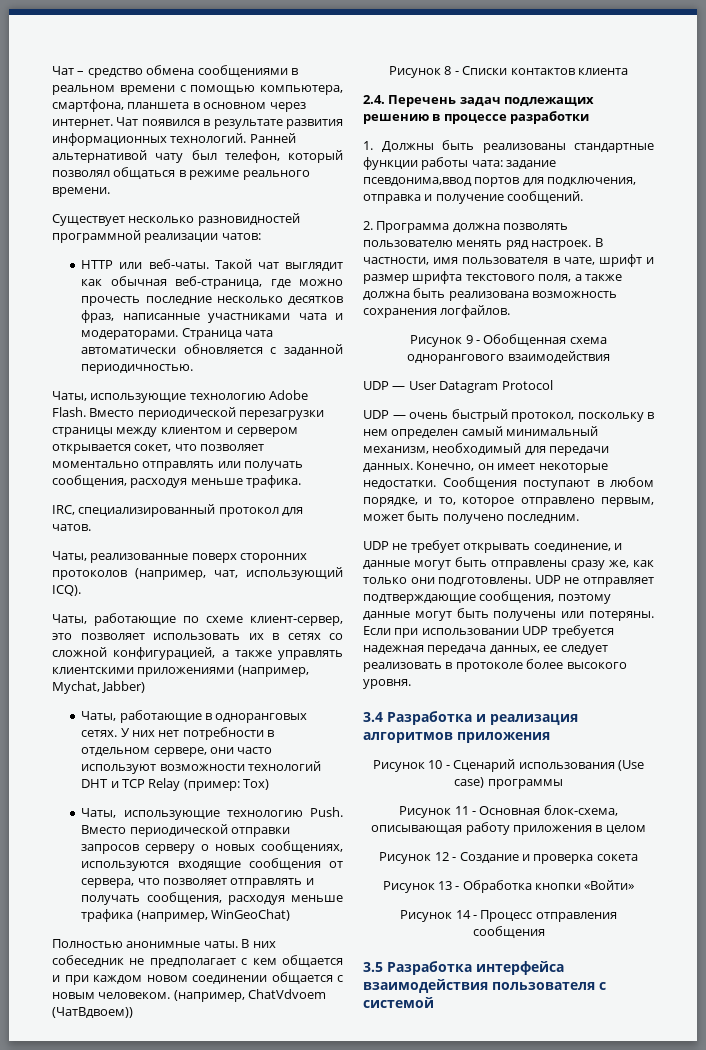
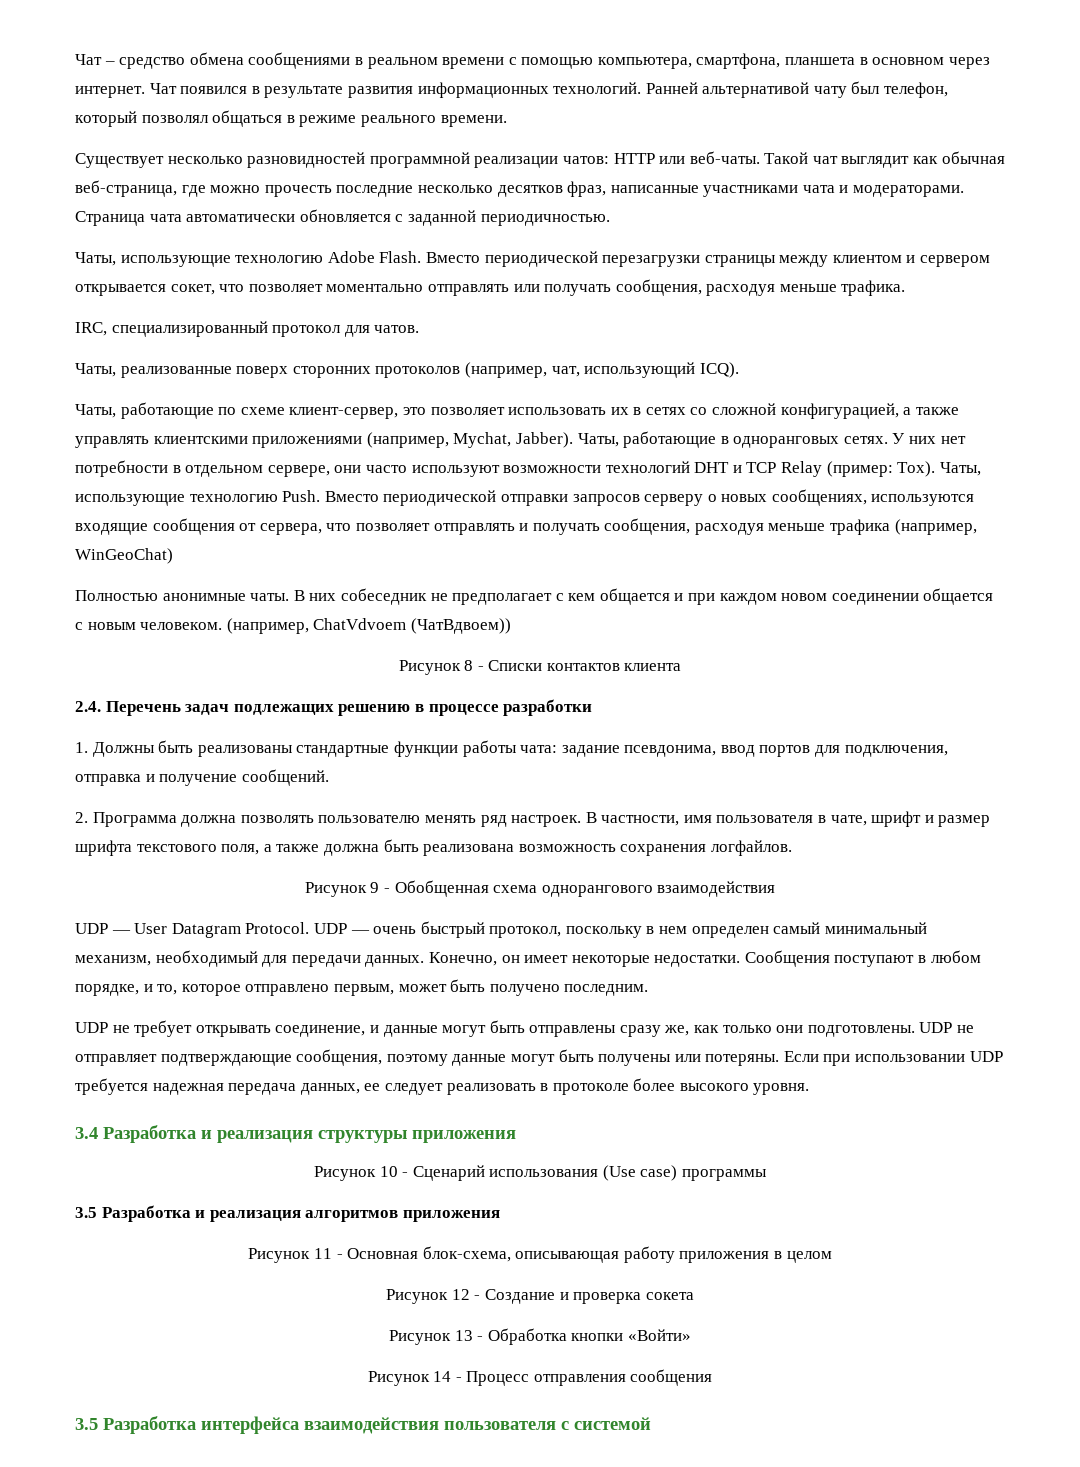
- Существует несколько разновидностей программной реализации чатов:
- HTTP или веб-чаты.
+ Существует несколько разновидностей программной реализации чатов: HTTP или веб-чаты.
- Чаты, работающие по схеме клиент-сервер, это позволяет использовать их в сетях со сложной конфигурацией, а также управлять клиентскими приложениями (например, Mychat, Jabber)
- Чаты, работающие в одноранговых сетях.
+ Чаты, работающие по схеме клиент-сервер, это позволяет использовать их в сетях со сложной конфигурацией, а также управлять клиентскими приложениями (например, Mychat, Jabber). Чаты, работающие в одноранговых сетях.
- У них нет потребности в отдельном сервере, они часто используют возможности технологий DHT и TCP Relay (пример: Tox)
- Чаты, использующие технологию Push.
+ У них нет потребности в отдельном сервере, они часто используют возможности технологий DHT и TCP Relay (пример: Tox). Чаты, использующие технологию Push.
- 1. Должны быть реализованы стандартные функции работы чата: задание псевдонима,ввод портов для подключения, отправка и получение сообщений.
+ 1. Должны быть реализованы стандартные функции работы чата: задание псевдонима, ввод портов для подключения, отправка и получение сообщений.
- UDP — User Datagram Protocol
- UDP — очень быстрый протокол, поскольку в нем определен самый минимальный механизм, необходимый для передачи данных.
+ UDP — User Datagram Protocol. UDP — очень быстрый протокол, поскольку в нем определен самый минимальный механизм, необходимый для передачи данных.
- 3.4 Разработка и реализация алгоритмов приложения
+ 3.4 Разработка и реализация структуры приложения
+ 3.5 Разработка и реализация алгоритмов приложения

